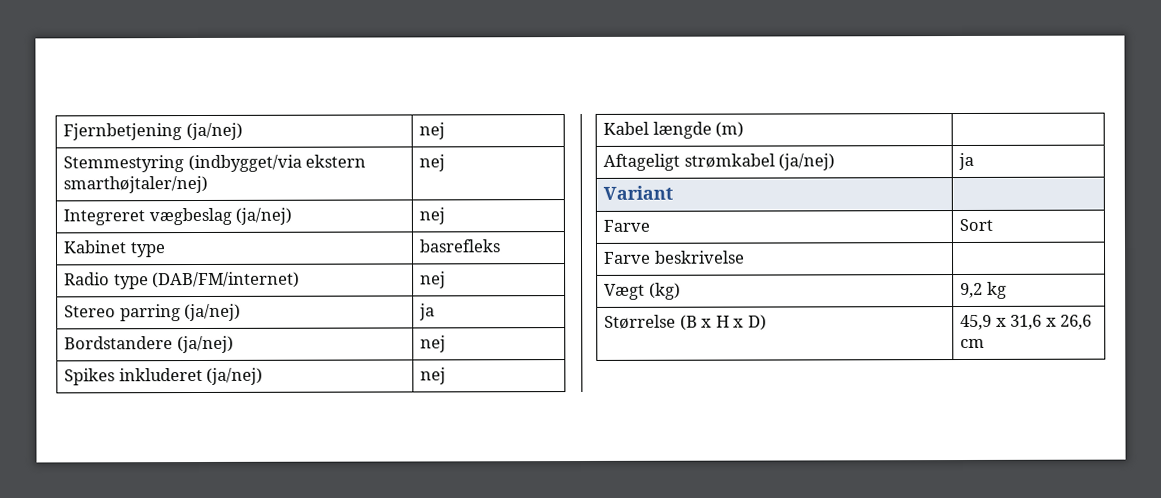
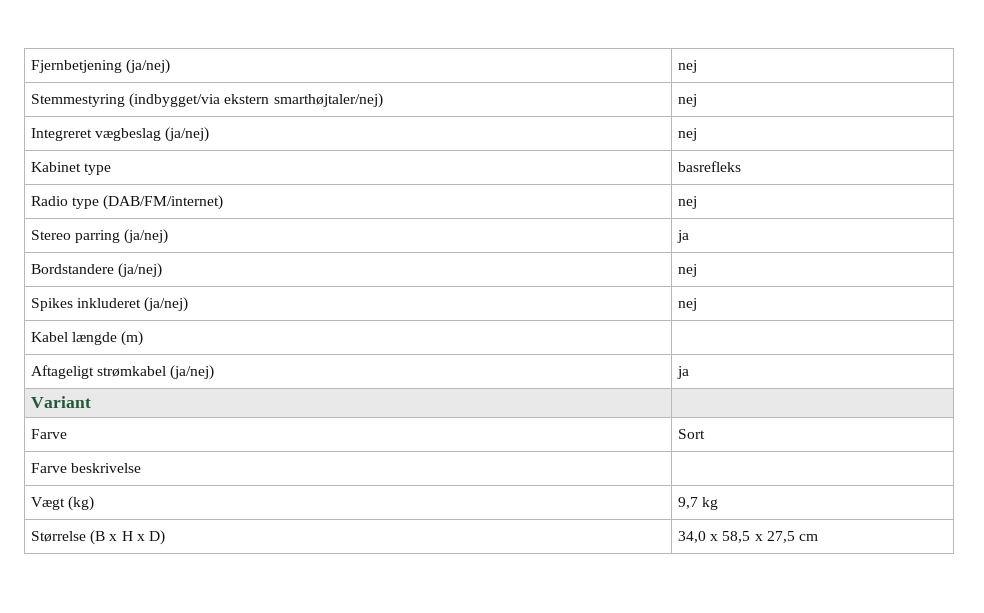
- Vægt (kg) | 9,2 kg
+ Vægt (kg) | 9,7 kg
- Størrelse (B x H x D) | 45,9 x 31,6 x 26,6 cm
+ Størrelse (B x H x D) | 34,0 x 58,5 x 27,5 cm

